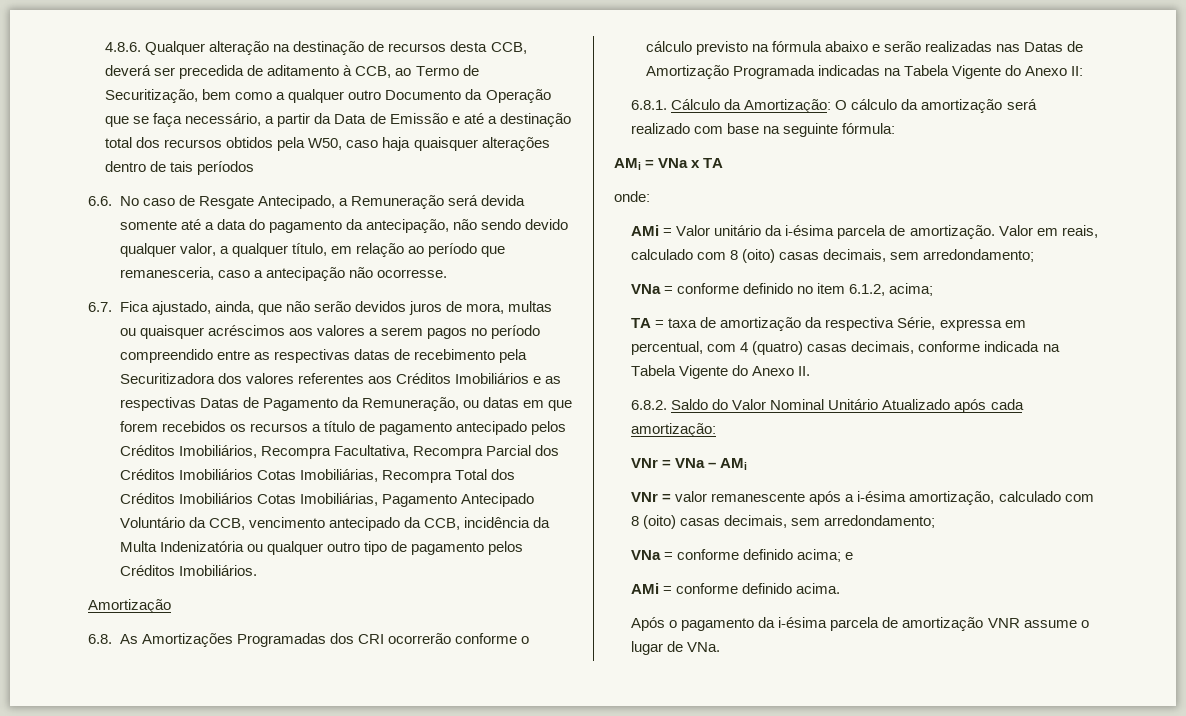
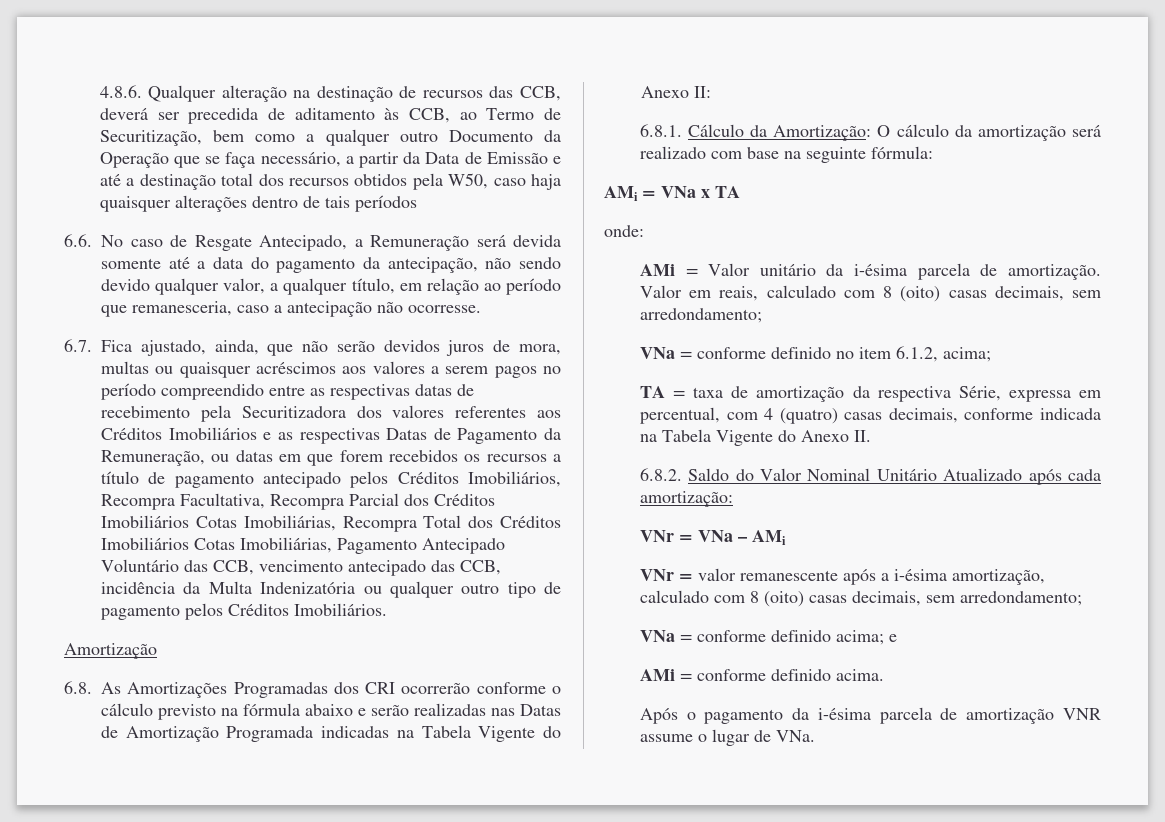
- 4.8.6. Qualquer alteração na destinação de recursos desta CCB, deverá ser precedida de aditamento à CCB, ao Termo de Securitização, bem como a qualquer outro Documento da Operação que se faça necessário, a partir da Data de Emissão e até a destinação total dos recursos obtidos pela W50, caso haja quaisquer alterações dentro de tais períodos
+ 4.8.6. Qualquer alteração na destinação de recursos das CCB, deverá ser precedida de aditamento às CCB, ao Termo de Securitização, bem como a qualquer outro Documento da Operação que se faça necessário, a partir da Data de Emissão e até a destinação total dos recursos obtidos pela W50, caso haja quaisquer alterações dentro de tais períodos
- 6.7. Fica ajustado, ainda, que não serão devidos juros de mora, multas ou quaisquer acréscimos aos valores a serem pagos no período compreendido entre as respectivas datas de recebimento pela Securitizadora dos valores referentes aos Créditos Imobiliários e as respectivas Datas de Pagamento da Remuneração, ou datas em que forem recebidos os recursos a título de pagamento antecipado pelos Créditos Imobiliários, Recompra Facultativa, Recompra Parcial dos Créditos Imobiliários Cotas Imobiliárias, Recompra Total dos Créditos Imobiliários Cotas Imobiliárias, Pagamento Antecipado Voluntário da CCB, vencimento antecipado da CCB, incidência da Multa Indenizatória ou qualquer outro tipo de pagamento pelos Créditos Imobiliários.
+ 6.7. Fica ajustado, ainda, que não serão devidos juros de mora, multas ou quaisquer acréscimos aos valores a serem pagos no período compreendido entre as respectivas datas de recebimento pela Securitizadora dos valores referentes aos Créditos Imobiliários e as respectivas Datas de Pagamento da Remuneração, ou datas em que forem recebidos os recursos a título de pagamento antecipado pelos Créditos Imobiliários, Recompra Facultativa, Recompra Parcial dos Créditos Imobiliários Cotas Imobiliárias, Recompra Total dos Créditos Imobiliários Cotas Imobiliárias, Pagamento Antecipado Voluntário das CCB, vencimento antecipado das CCB, incidência da Multa Indenizatória ou qualquer outro tipo de pagamento pelos Créditos Imobiliários.

